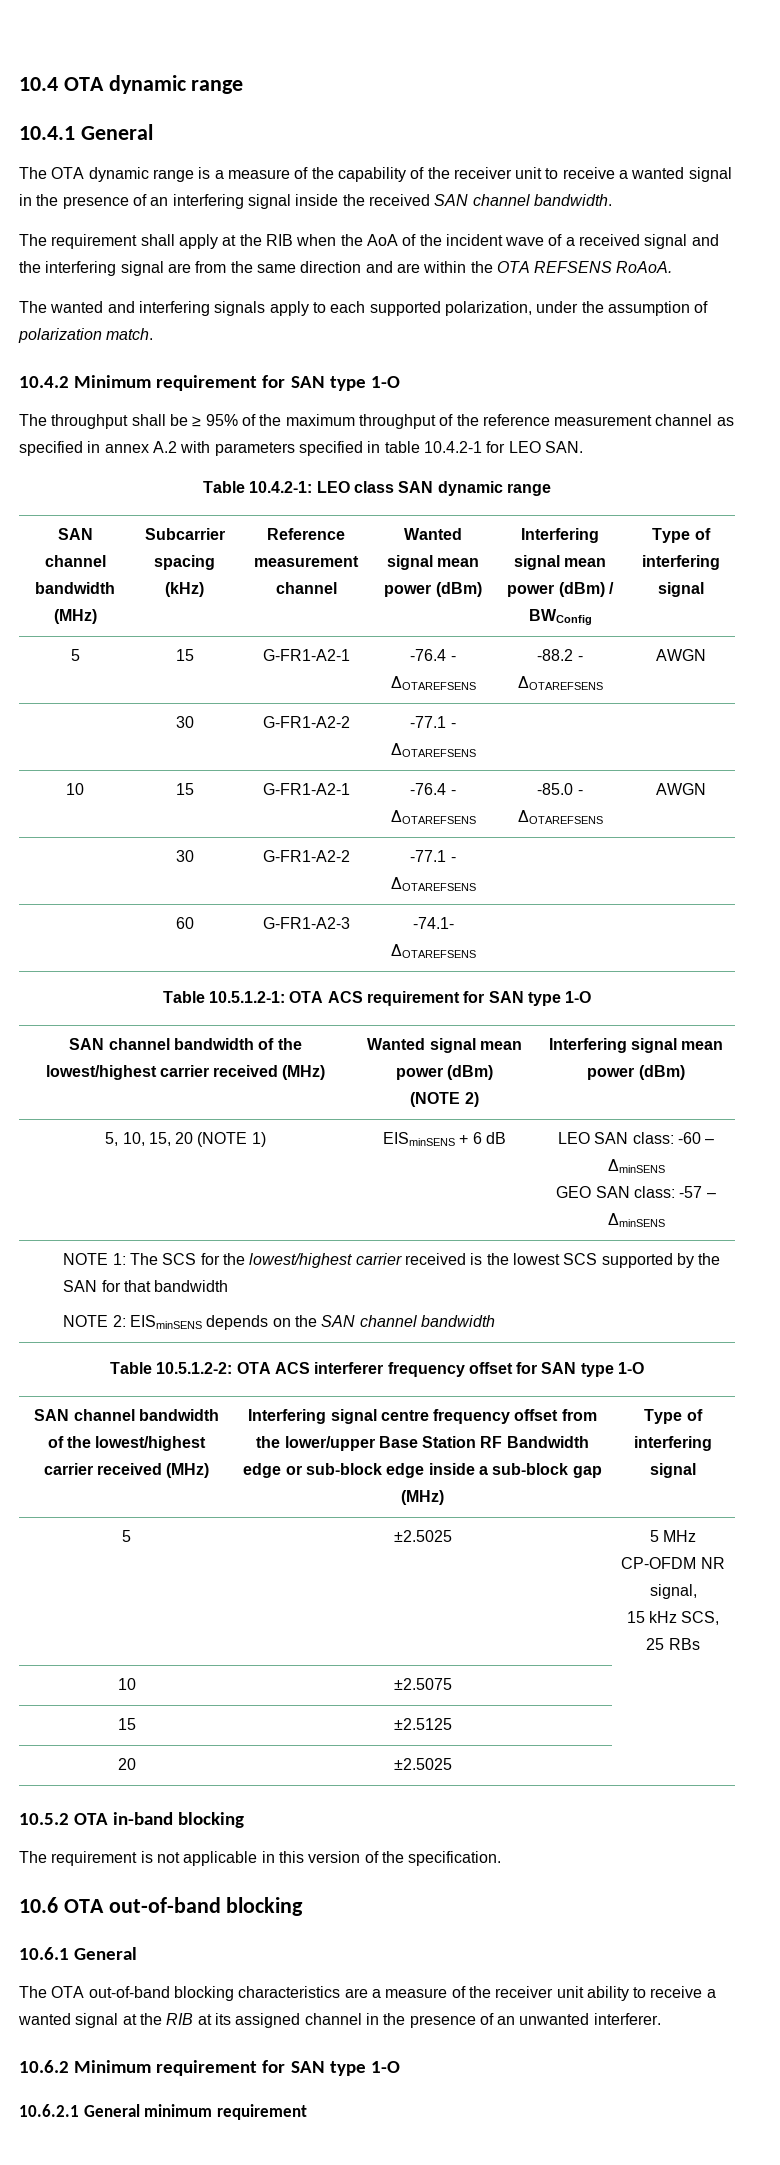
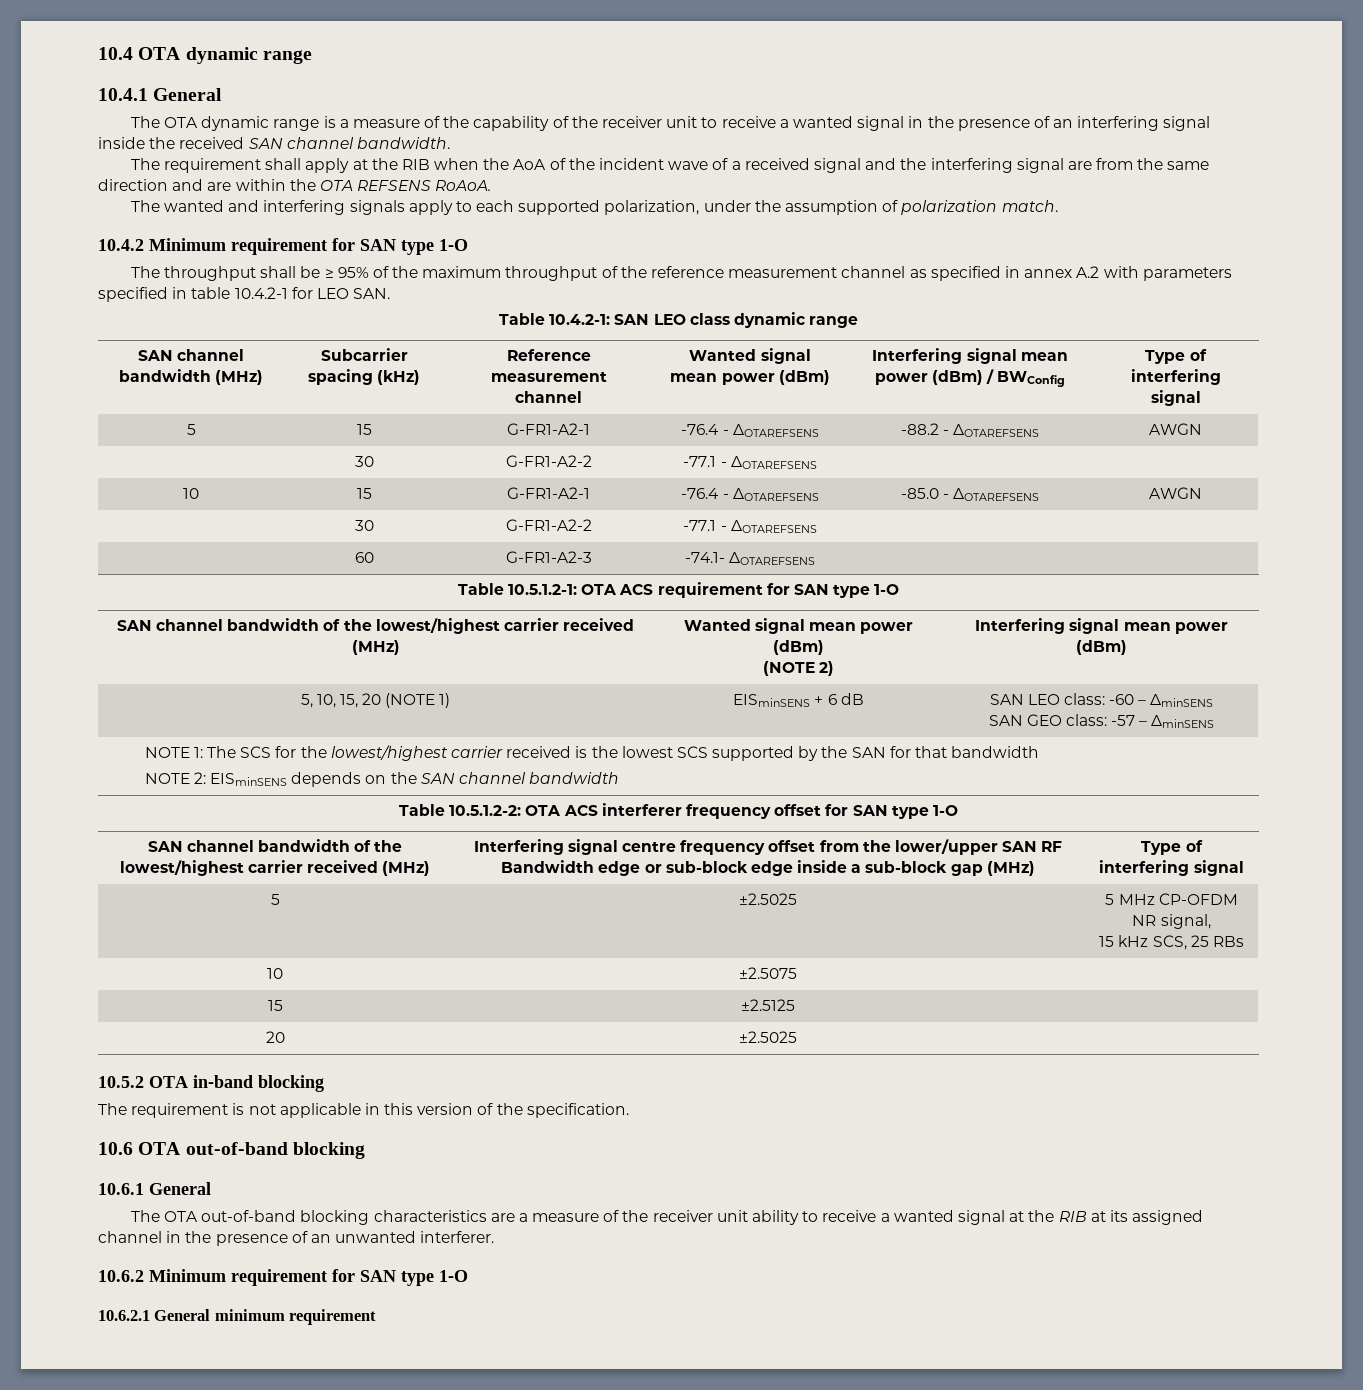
- Table 10.4.2-1: LEO class SAN dynamic range
+ Table 10.4.2-1: SAN LEO class dynamic range
- 5, 10, 15, 20 (NOTE 1) | EISminSENS + 6 dB | LEO SAN class: -60 – ΔminSENS
- GEO SAN class: -57 – ΔminSENS
+ 5, 10, 15, 20 (NOTE 1) | EISminSENS + 6 dB | SAN LEO class: -60 – ΔminSENS
+ SAN GEO class: -57 – ΔminSENS
- SAN channel bandwidth of the lowest/highest carrier received (MHz) | Interfering signal centre frequency offset from the lower/upper Base Station RF Bandwidth edge or sub-block edge inside a sub-block gap (MHz) | Type of interfering signal
+ SAN channel bandwidth of the lowest/highest carrier received (MHz) | Interfering signal centre frequency offset from the lower/upper SAN RF Bandwidth edge or sub-block edge inside a sub-block gap (MHz) | Type of interfering signal

